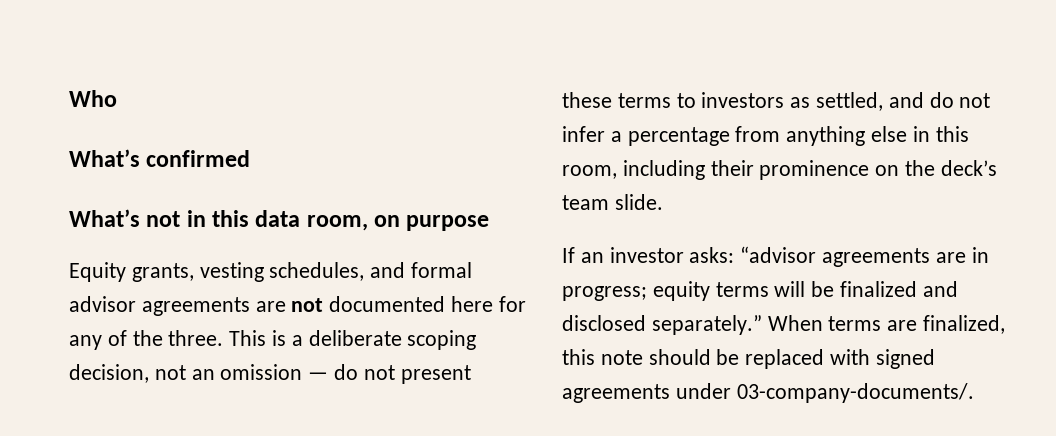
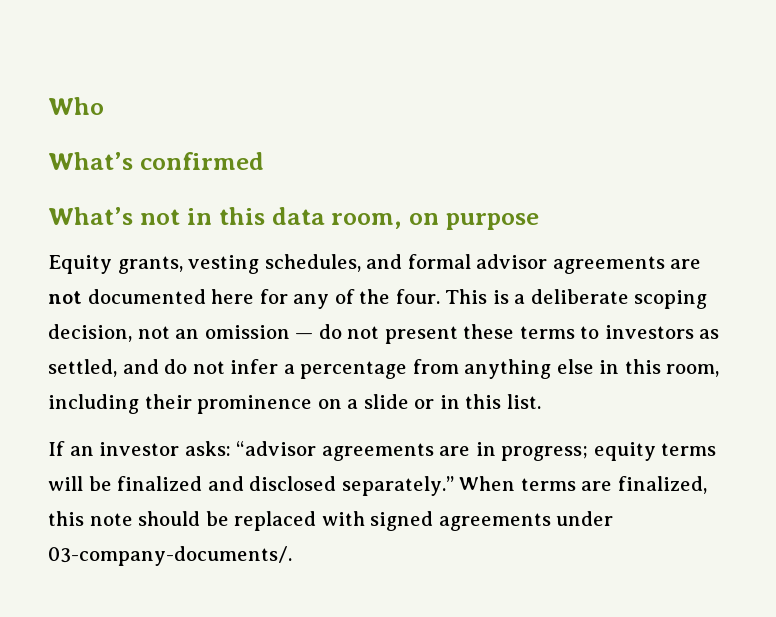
- Equity grants, vesting schedules, and formal advisor agreements are not documented here for any of the three.
+ Equity grants, vesting schedules, and formal advisor agreements are not documented here for any of the four.
- This is a deliberate scoping decision, not an omission — do not present these terms to investors as settled, and do not infer a percentage from anything else in this room, including their prominence on the deck’s team slide.
+ This is a deliberate scoping decision, not an omission — do not present these terms to investors as settled, and do not infer a percentage from anything else in this room, including their prominence on a slide or in this list.

